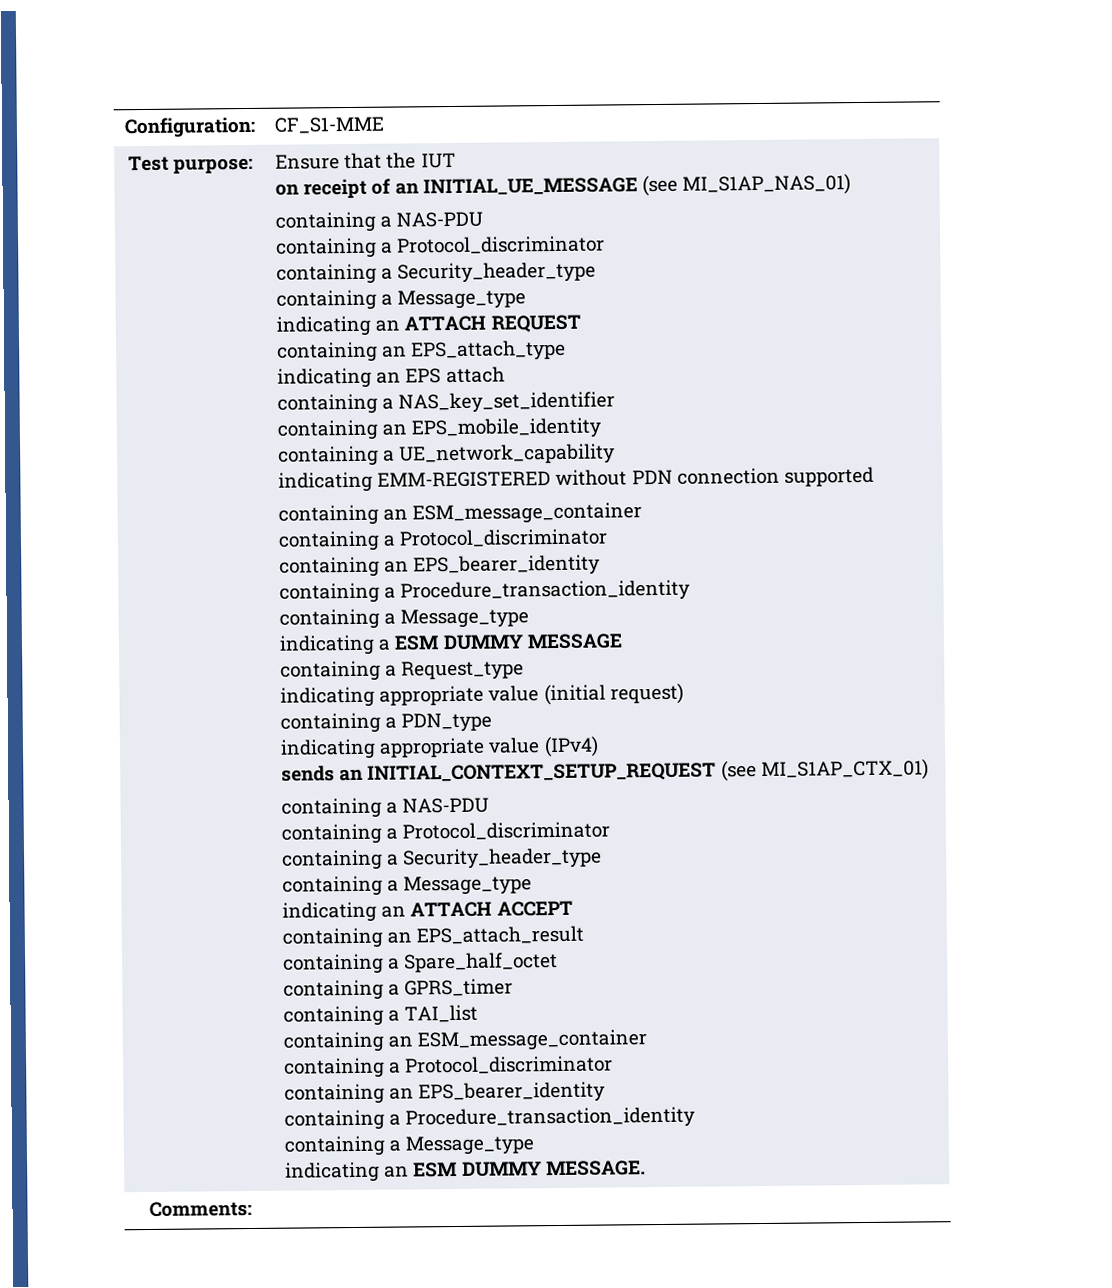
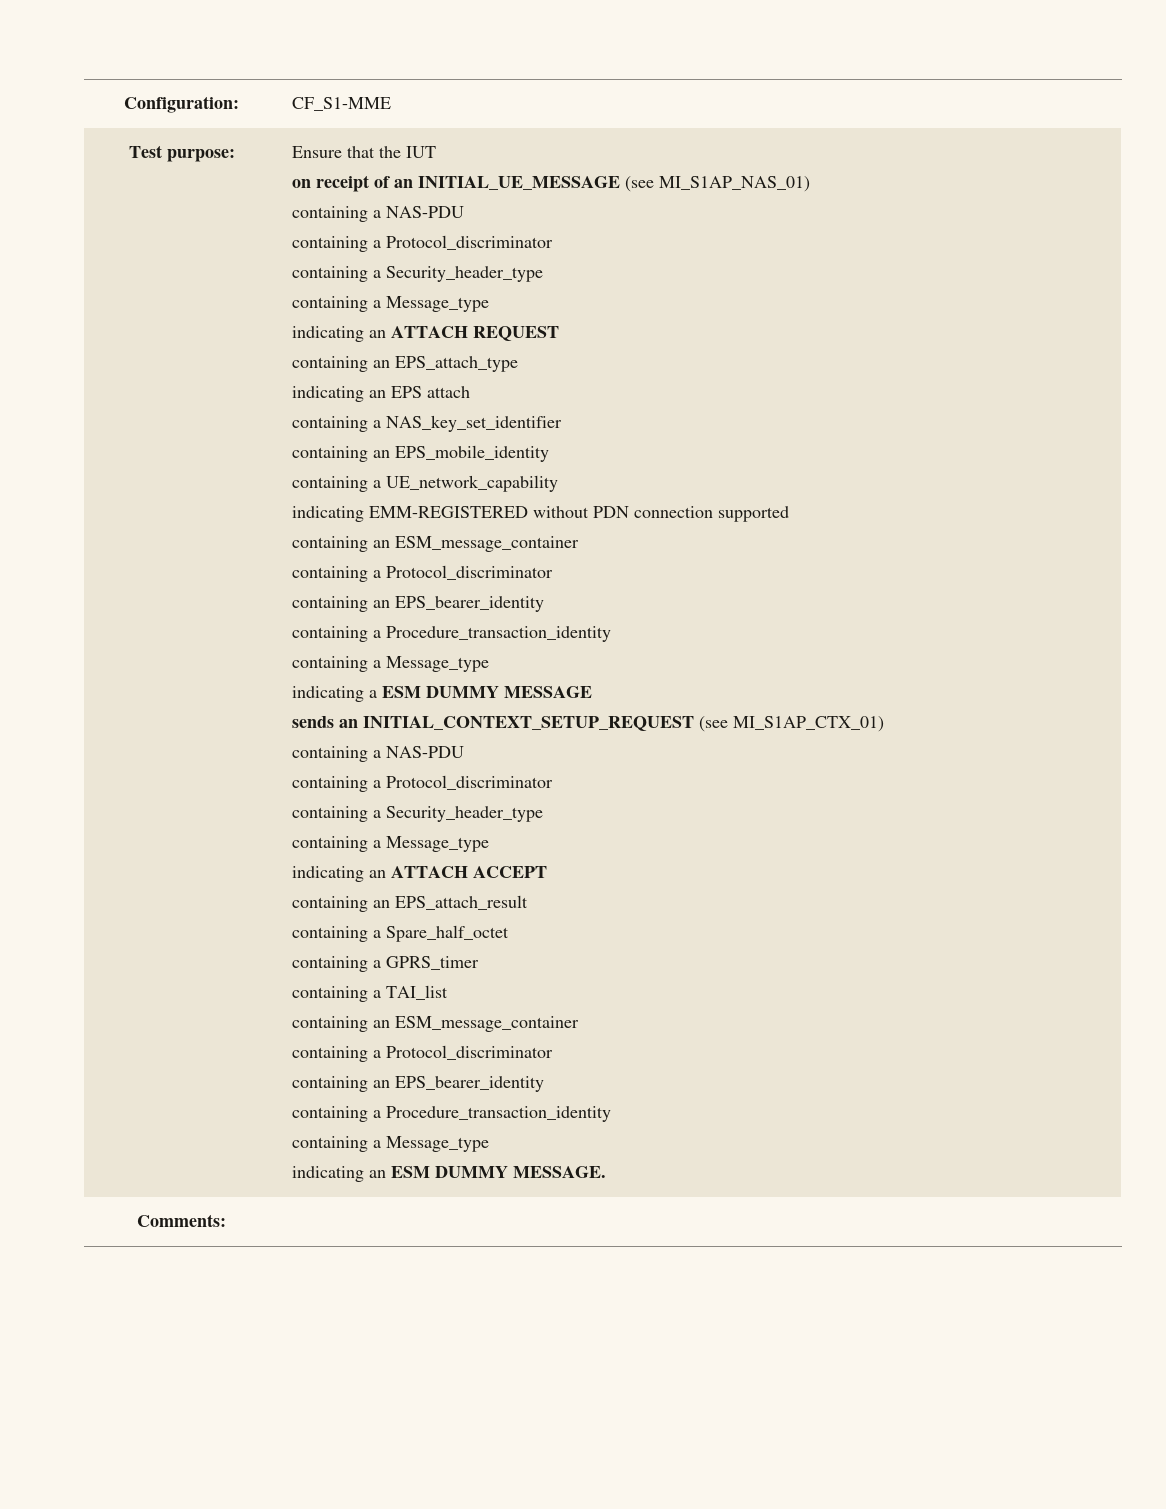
- containing a Request_type
- indicating appropriate value (initial request)
- containing a PDN_type
- indicating appropriate value (IPv4)

